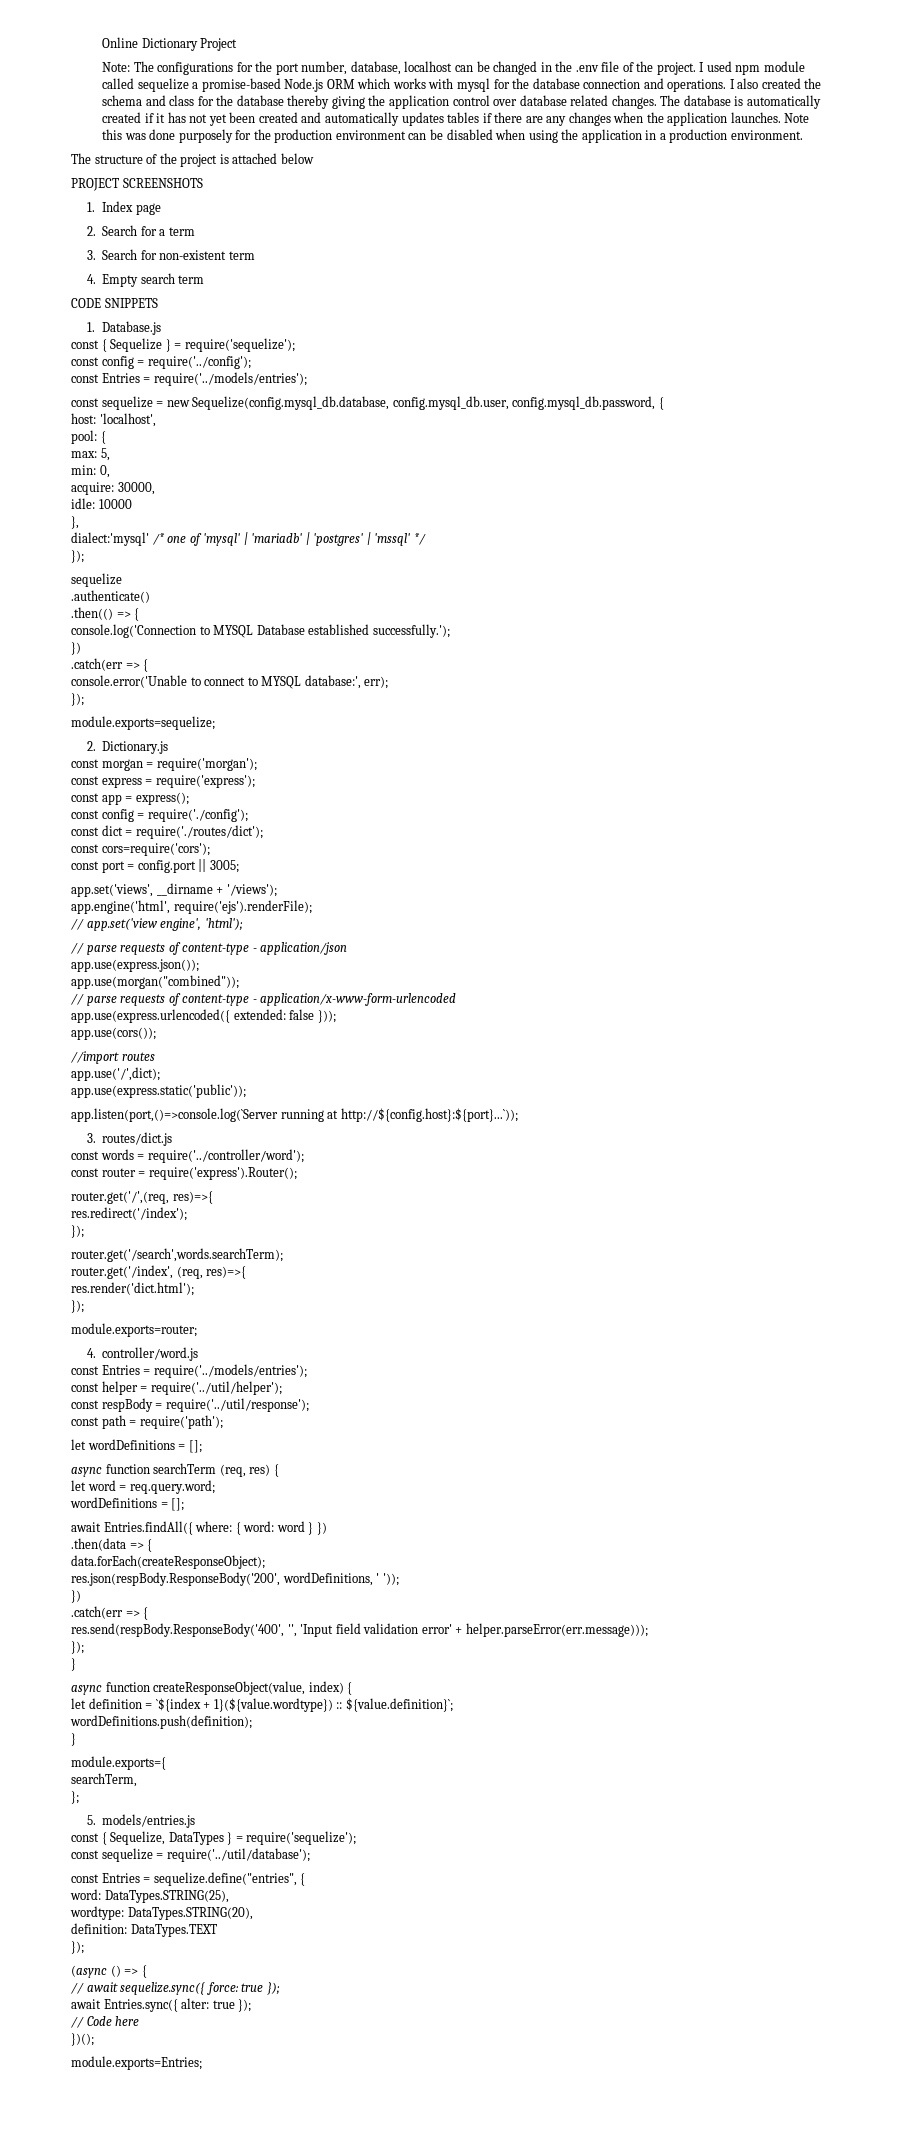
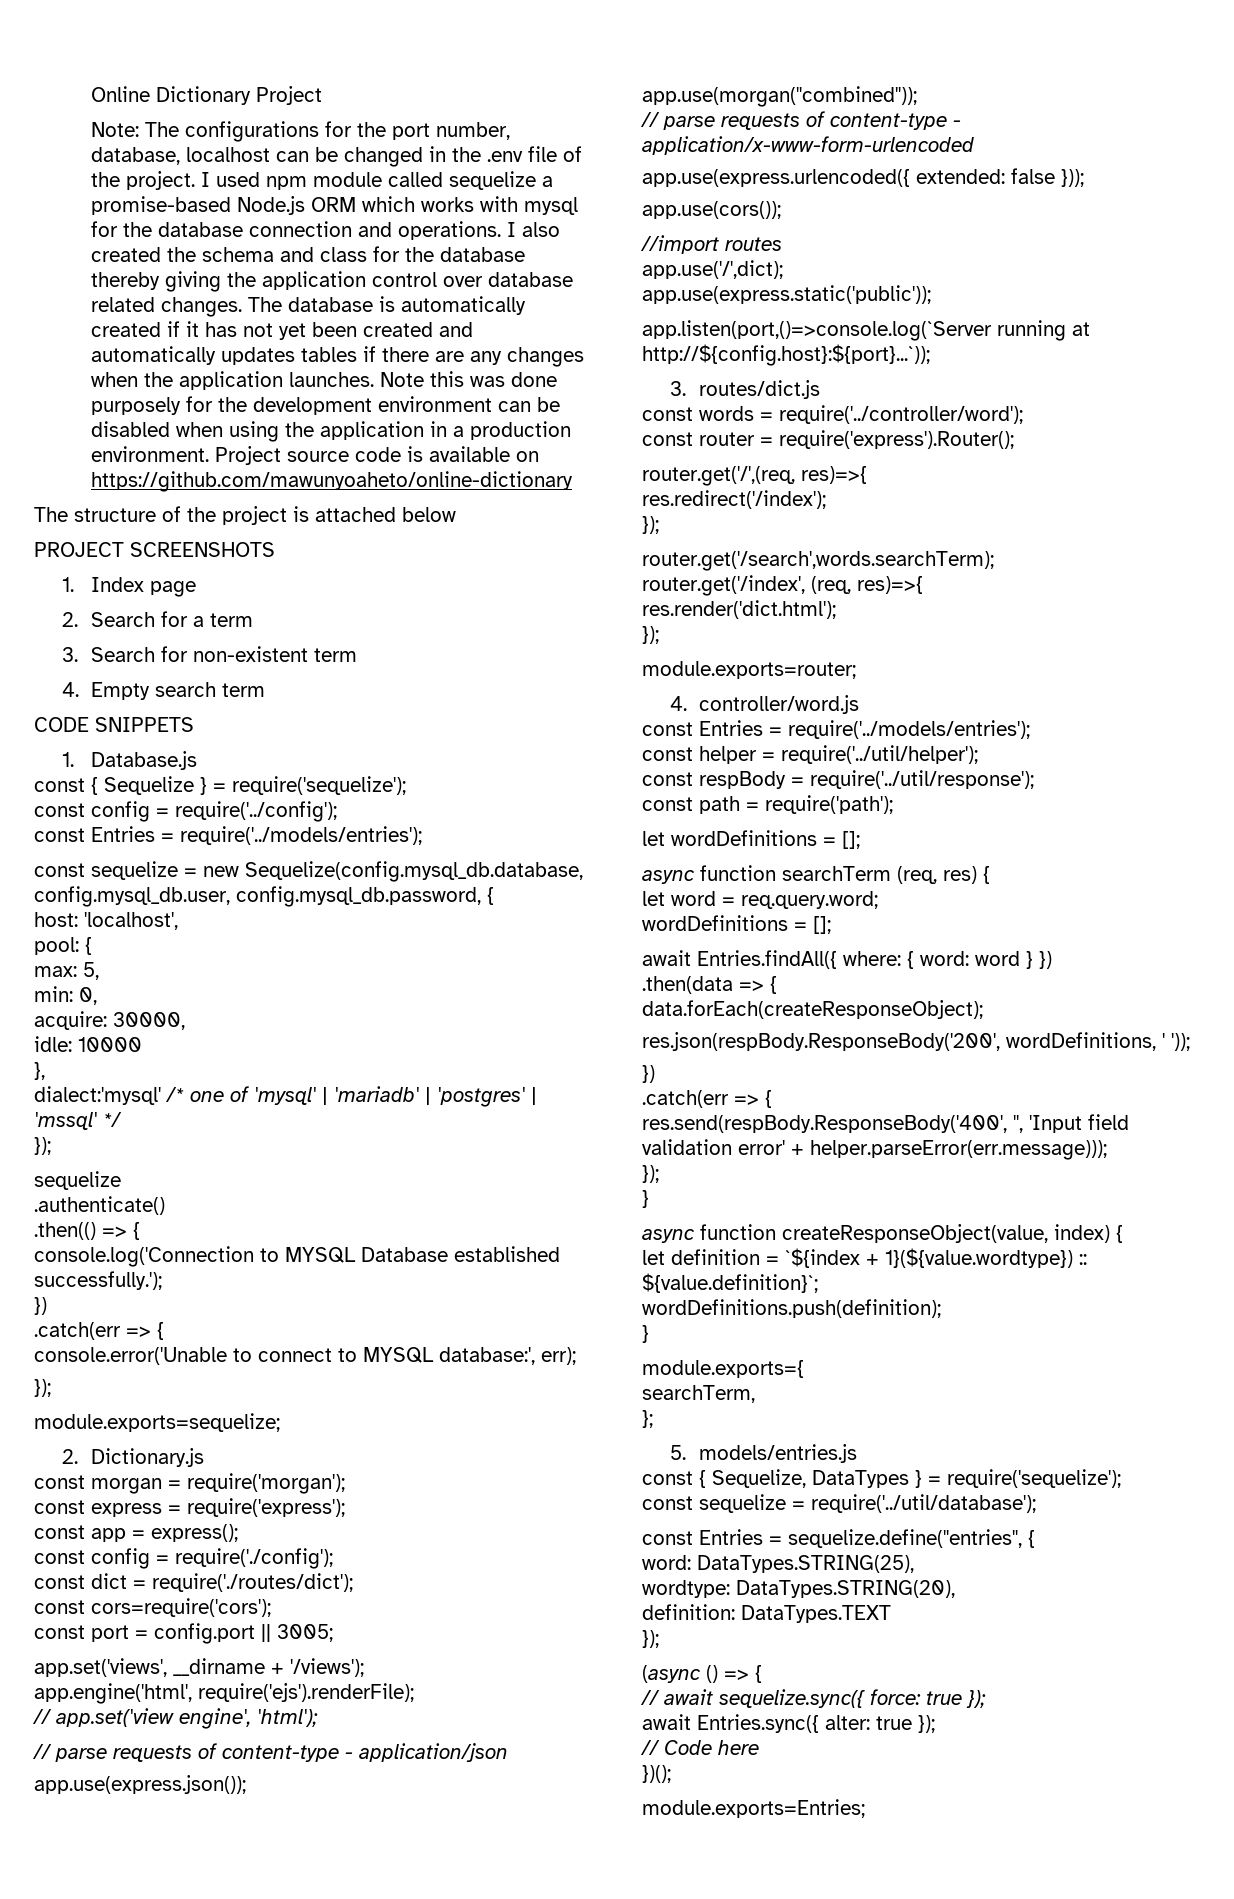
- Note this was done purposely for the production environment can be disabled when using the application in a production environment.
+ Note this was done purposely for the development environment can be disabled when using the application in a production environment. Project source code is available on https://github.com/mawunyoaheto/online-dictionary

